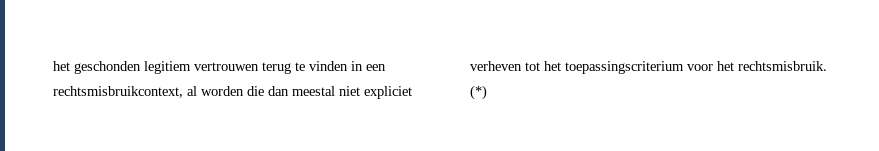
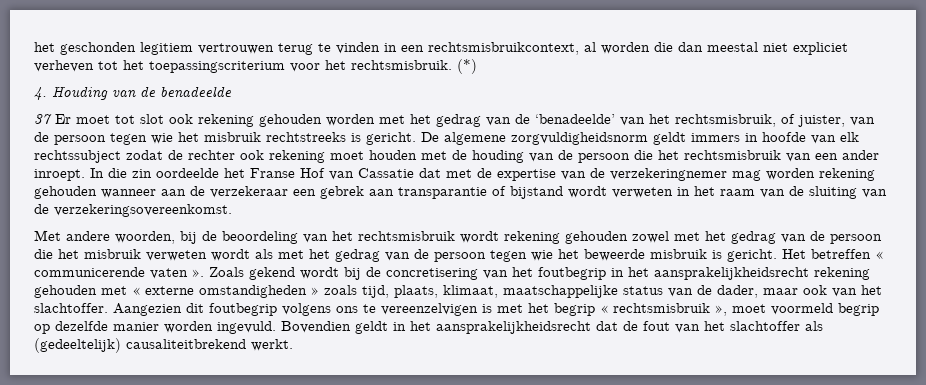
+ 4. Houding van de benadeelde
+ 37 Er moet tot slot ook rekening gehouden worden met het gedrag van de ‘benadeelde’ van het rechtsmisbruik, of juister, van de persoon tegen wie het misbruik rechtstreeks is gericht. De algemene zorgvuldigheidsnorm geldt immers in hoofde van elk rechtssubject zodat de rechter ook rekening moet houden met de houding van de persoon die het rechtsmisbruik van een ander inroept. In die zin oordeelde het Franse Hof van Cassatie dat met de expertise van de verzekeringnemer mag worden rekening gehouden wanneer aan de verzekeraar een gebrek aan transparantie of bijstand wordt verweten in het raam van de sluiting van de verzekeringsovereenkomst.
+ Met andere woorden, bij de beoordeling van het rechtsmisbruik wordt rekening gehouden zowel met het gedrag van de persoon die het misbruik verweten wordt als met het gedrag van de persoon tegen wie het beweerde misbruik is gericht. Het betreffen « communicerende vaten ». Zoals gekend wordt bij de concretisering van het foutbegrip in het aansprakelijkheidsrecht rekening gehouden met « externe omstandigheden » zoals tijd, plaats, klimaat, maatschappelijke status van de dader, maar ook van het slachtoffer. Aangezien dit foutbegrip volgens ons te vereenzelvigen is met het begrip « rechtsmisbruik », moet voormeld begrip op dezelfde manier worden ingevuld. Bovendien geldt in het aansprakelijkheidsrecht dat de fout van het slachtoffer als (gedeeltelijk) causaliteitbrekend werkt.

